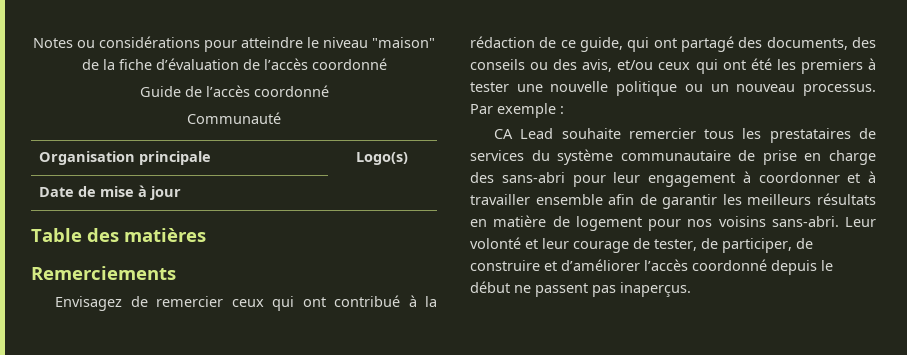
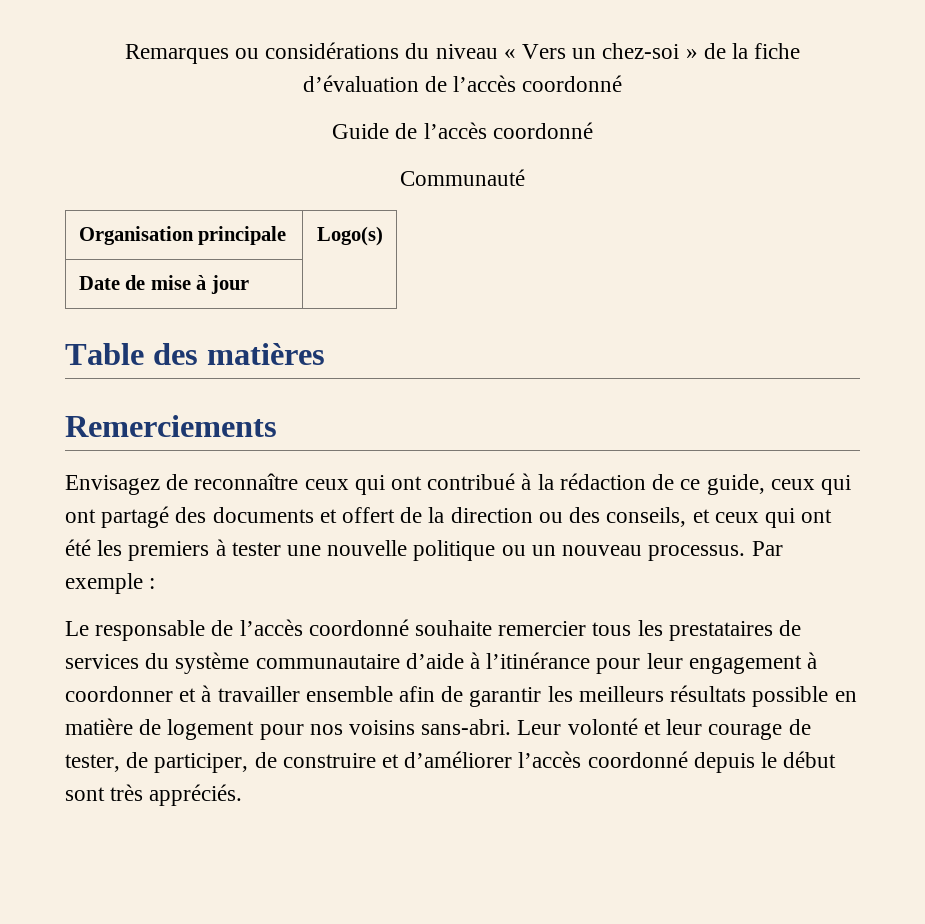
- Notes ou considérations pour atteindre le niveau "maison" de la fiche d’évaluation de l’accès coordonné
+ Remarques ou considérations du niveau « Vers un chez-soi » de la fiche d’évaluation de l’accès coordonné
- Envisagez de remercier ceux qui ont contribué à la rédaction de ce guide, qui ont partagé des documents, des conseils ou des avis, et/ou ceux qui ont été les premiers à tester une nouvelle politique ou un nouveau processus.
+ Envisagez de reconnaître ceux qui ont contribué à la rédaction de ce guide, ceux qui ont partagé des documents et offert de la direction ou des conseils, et ceux qui ont été les premiers à tester une nouvelle politique ou un nouveau processus.
- CA Lead souhaite remercier tous les prestataires de services du système communautaire de prise en charge des sans-abri pour leur engagement à coordonner et à travailler ensemble afin de garantir les meilleurs résultats en matière de logement pour nos voisins sans-abri.
+ Le responsable de l’accès coordonné souhaite remercier tous les prestataires de services du système communautaire d’aide à l’itinérance pour leur engagement à coordonner et à travailler ensemble afin de garantir les meilleurs résultats possible en matière de logement pour nos voisins sans-abri.
- Leur volonté et leur courage de tester, de participer, de construire et d’améliorer l’accès coordonné depuis le début ne passent pas inaperçus.
+ Leur volonté et leur courage de tester, de participer, de construire et d’améliorer l’accès coordonné depuis le début sont très appréciés.

